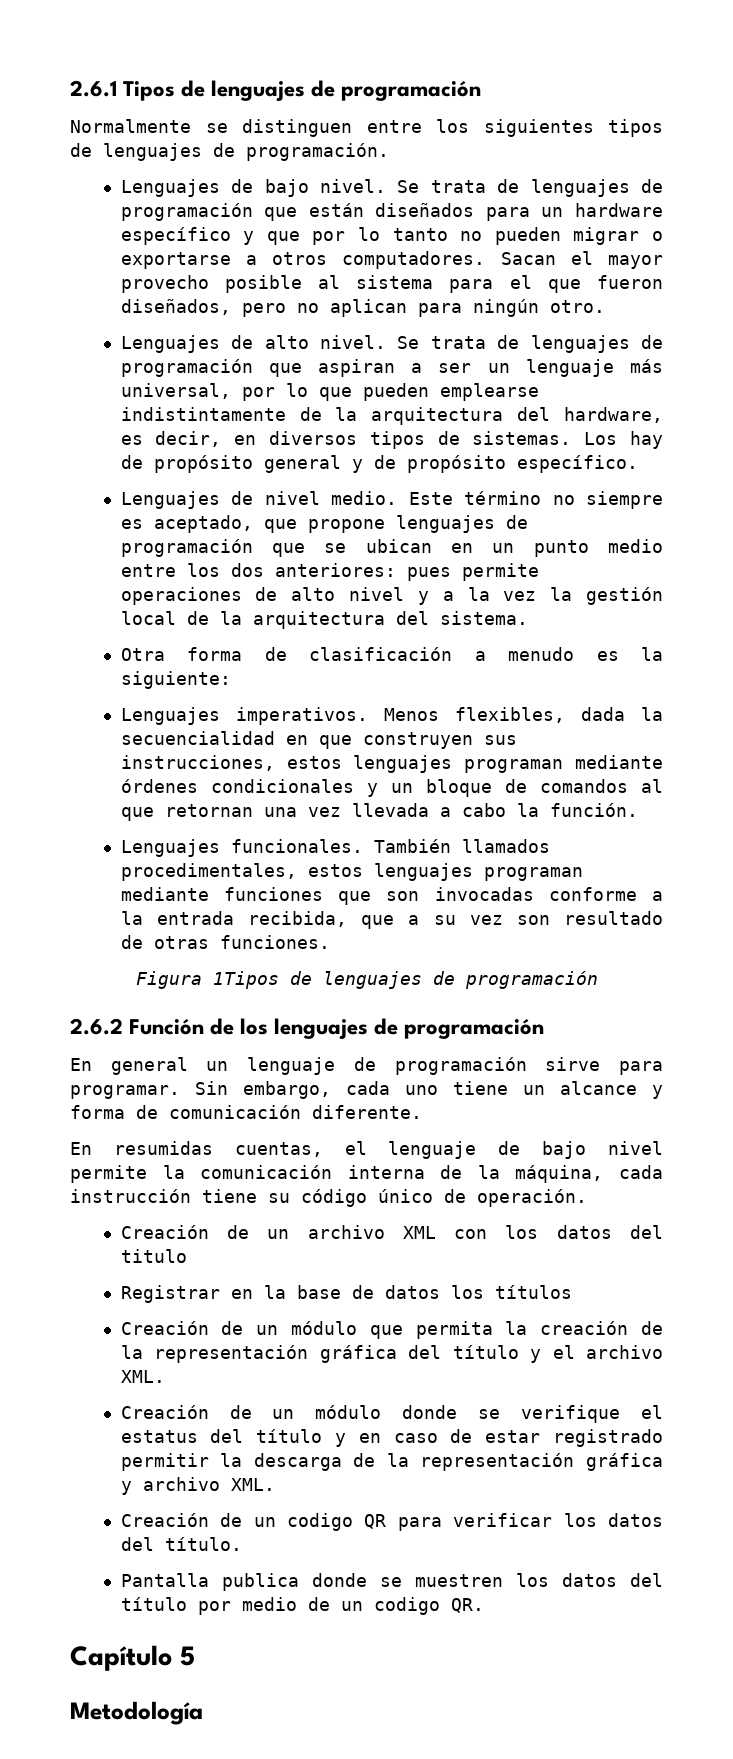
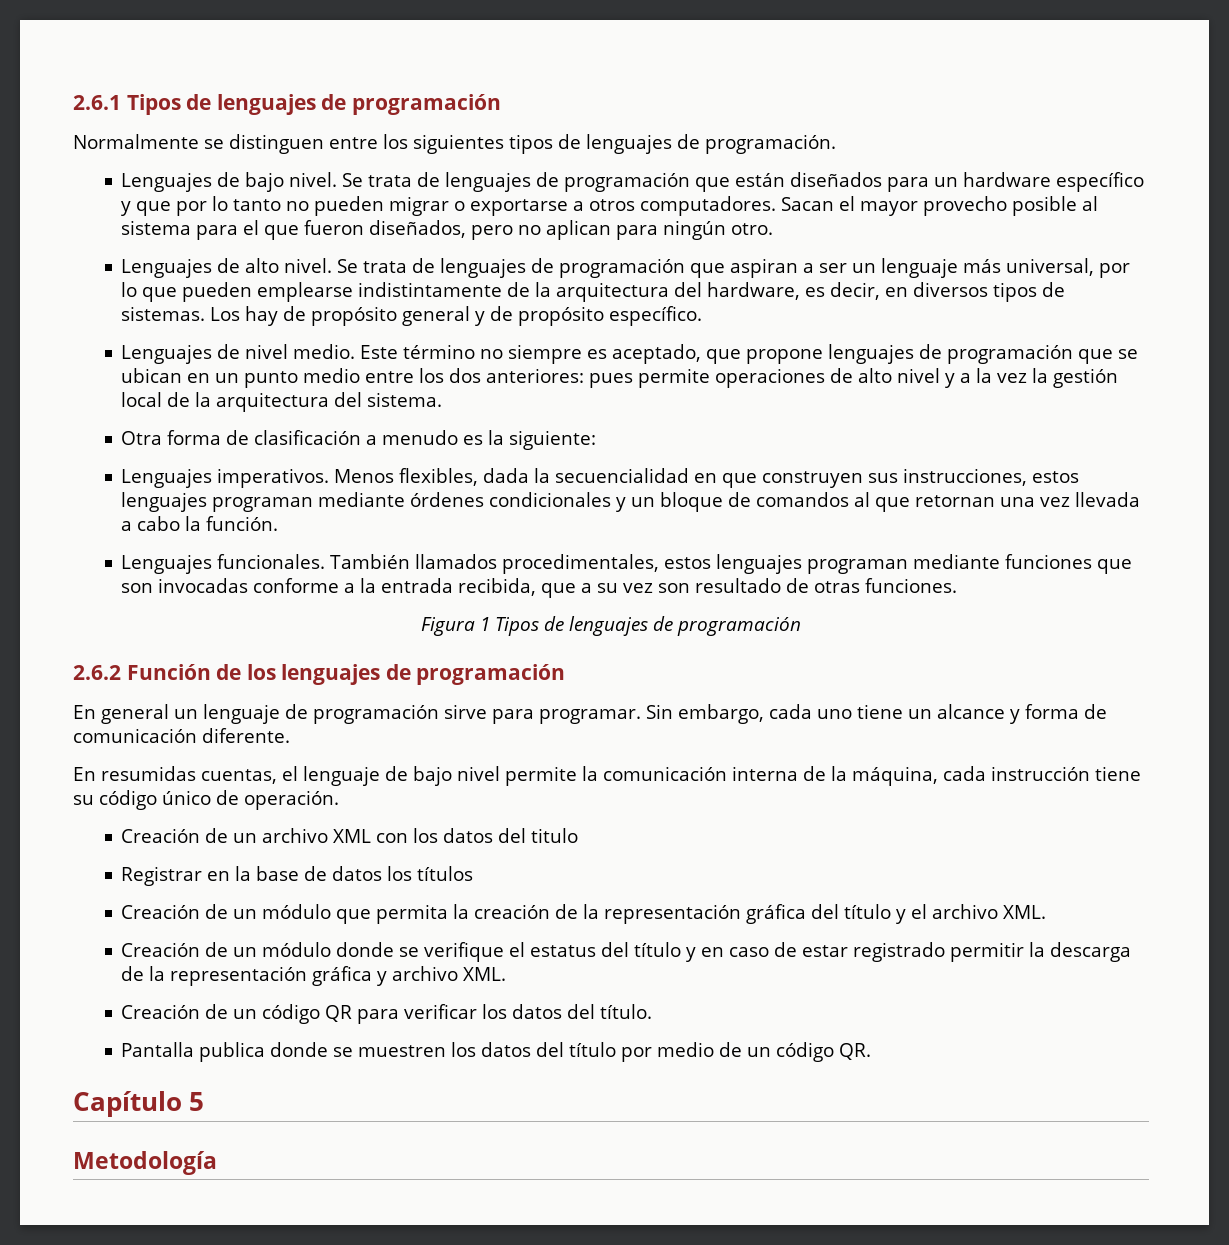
- Figura 1Tipos de lenguajes de programación
+ Figura 1 Tipos de lenguajes de programación
- Creación de un codigo QR para verificar los datos del título.
+ Creación de un código QR para verificar los datos del título.
- Pantalla publica donde se muestren los datos del título por medio de un codigo QR.
+ Pantalla publica donde se muestren los datos del título por medio de un código QR.

